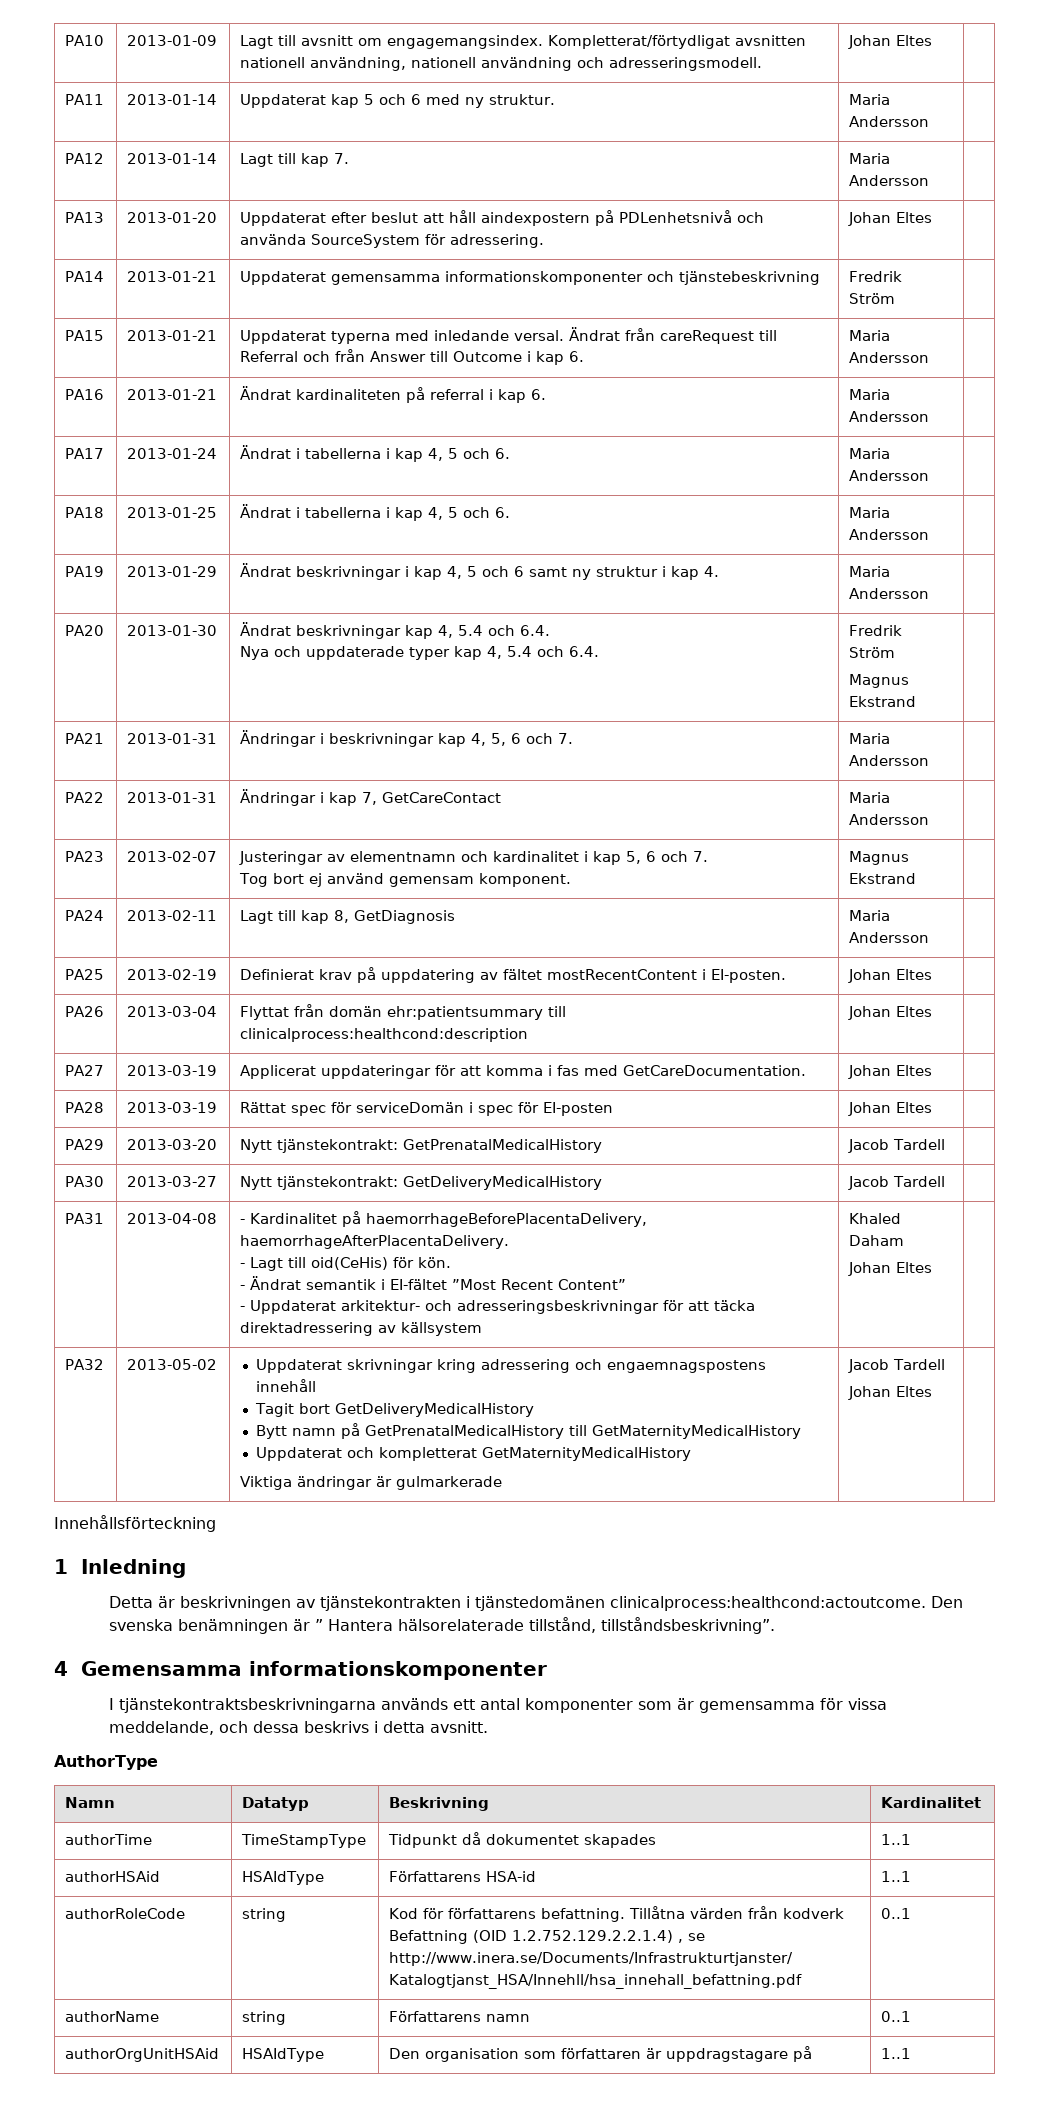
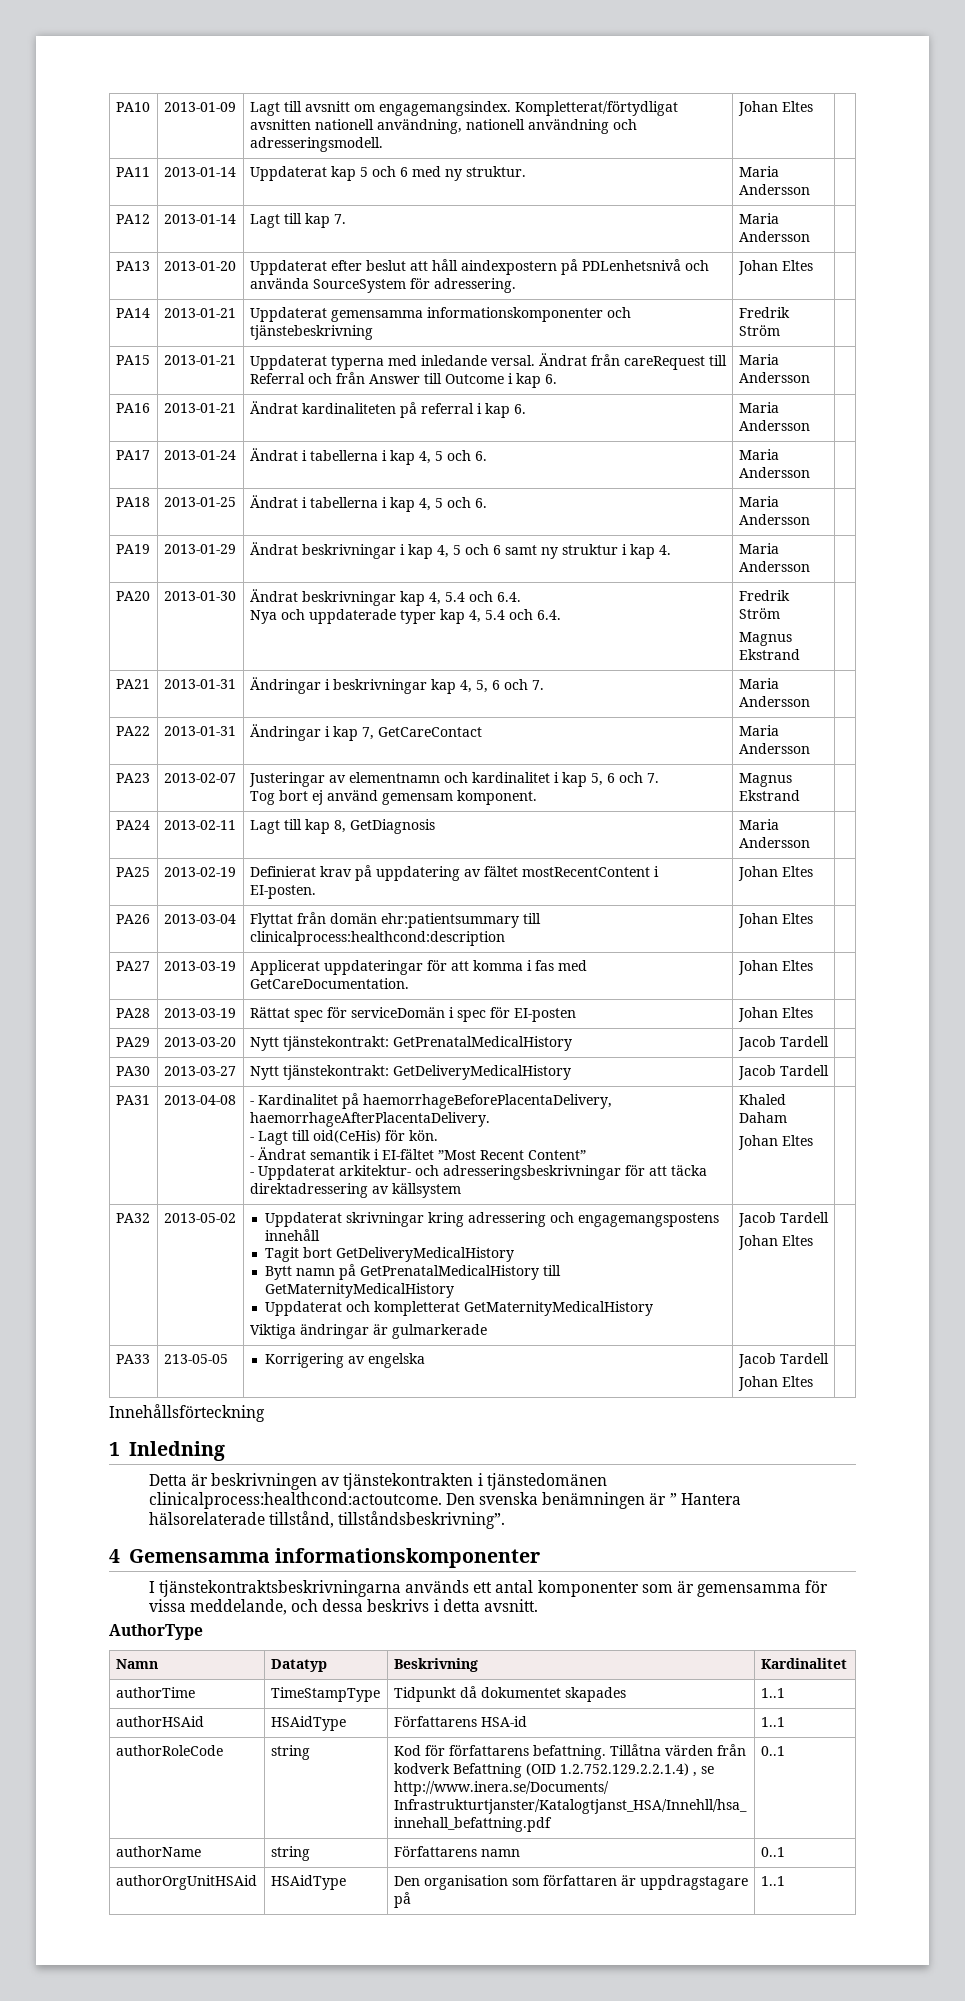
- PA32 | 2013-05-02 | Uppdaterat skrivningar kring adressering och engaemnagspostens innehåll
+ PA32 | 2013-05-02 | Uppdaterat skrivningar kring adressering och engagemangspostens innehåll
+ PA33 | 213-05-05 | Korrigering av engelska | Jacob Tardell
+ Johan Eltes |
- authorHSAid | HSAIdType | Författarens HSA-id | 1..1
+ authorHSAid | HSAidType | Författarens HSA-id | 1..1
- authorOrgUnitHSAid | HSAIdType | Den organisation som författaren är uppdragstagare på | 1..1
+ authorOrgUnitHSAid | HSAidType | Den organisation som författaren är uppdragstagare på | 1..1

